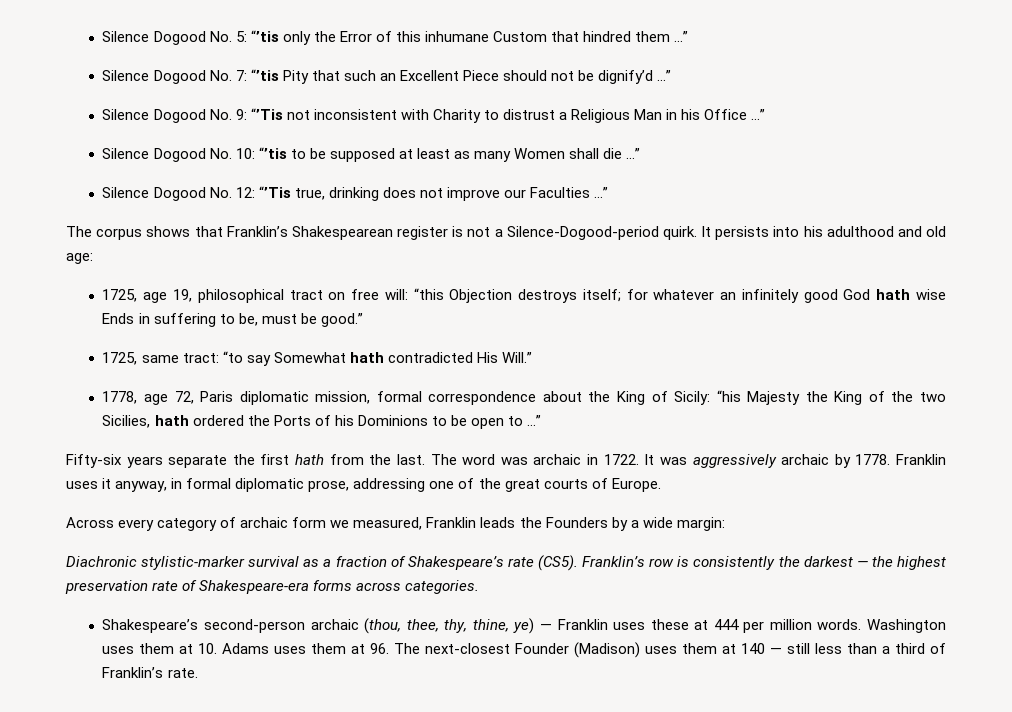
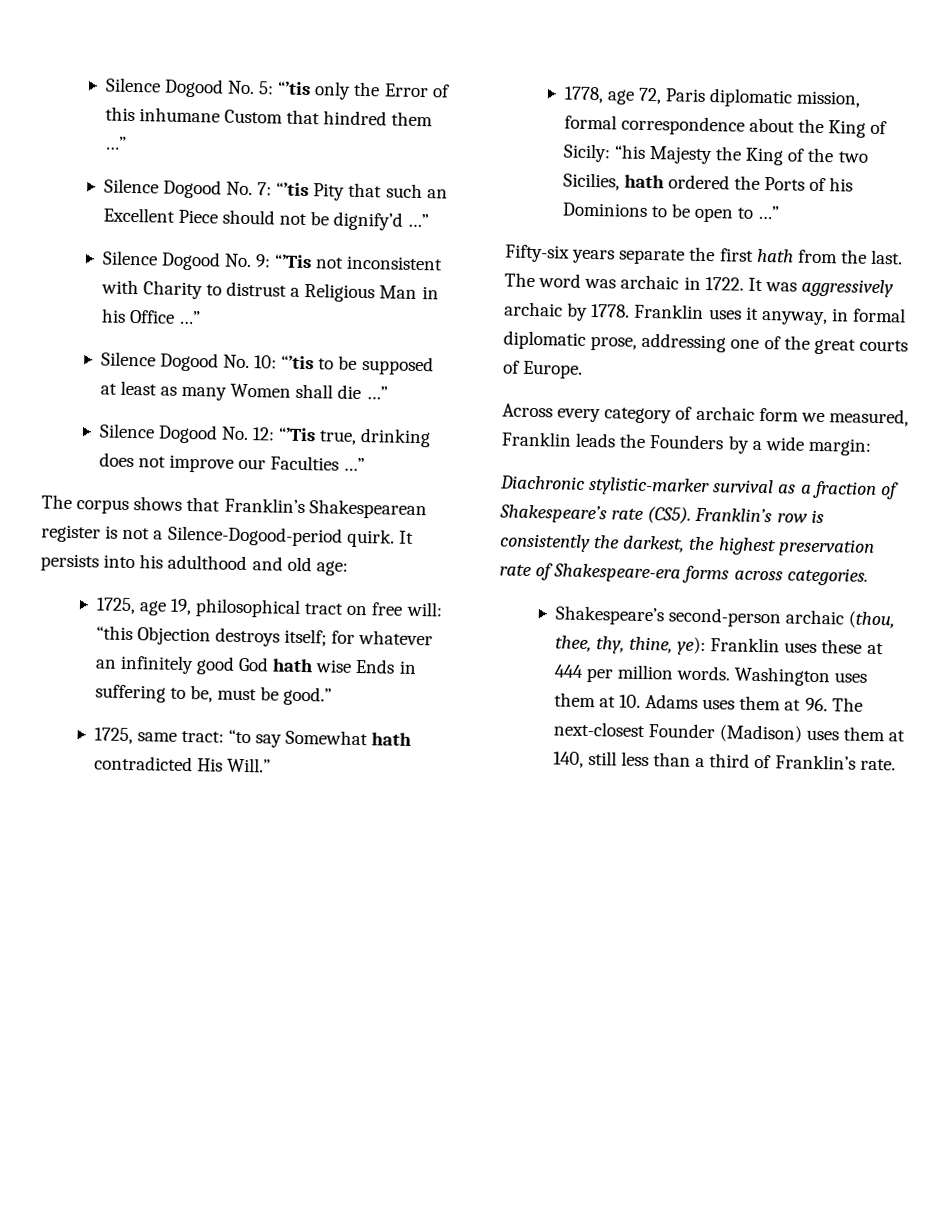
- Franklin’s row is consistently the darkest — the highest preservation rate of Shakespeare-era forms across categories.
+ Franklin’s row is consistently the darkest, the highest preservation rate of Shakespeare-era forms across categories.
- Shakespeare’s second-person archaic (thou, thee, thy, thine, ye) — Franklin uses these at 444 per million words.
+ Shakespeare’s second-person archaic (thou, thee, thy, thine, ye): Franklin uses these at 444 per million words.
- Washington uses them at 10. Adams uses them at 96. The next-closest Founder (Madison) uses them at 140 — still less than a third of Franklin’s rate.
+ Washington uses them at 10. Adams uses them at 96. The next-closest Founder (Madison) uses them at 140, still less than a third of Franklin’s rate.

